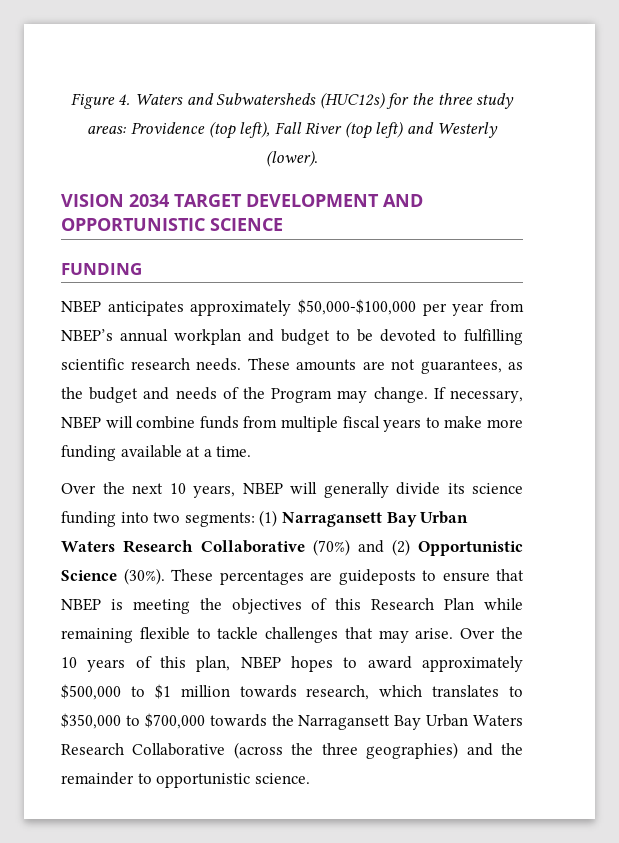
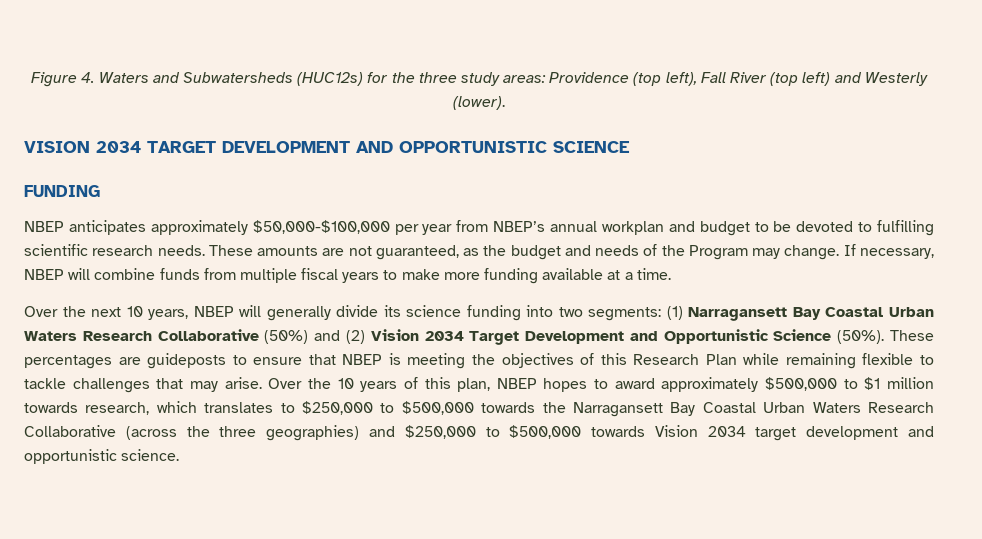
- These amounts are not guarantees, as the budget and needs of the Program may change.
+ These amounts are not guaranteed, as the budget and needs of the Program may change.
- Over the next 10 years, NBEP will generally divide its science funding into two segments: (1) Narragansett Bay Urban Waters Research Collaborative (70%) and (2) Opportunistic Science (30%).
+ Over the next 10 years, NBEP will generally divide its science funding into two segments: (1) Narragansett Bay Coastal Urban Waters Research Collaborative (50%) and (2) Vision 2034 Target Development and Opportunistic Science (50%).
- Over the 10 years of this plan, NBEP hopes to award approximately $500,000 to $1 million towards research, which translates to $350,000 to $700,000 towards the Narragansett Bay Urban Waters Research Collaborative (across the three geographies) and the remainder to opportunistic science.
+ Over the 10 years of this plan, NBEP hopes to award approximately $500,000 to $1 million towards research, which translates to $250,000 to $500,000 towards the Narragansett Bay Coastal Urban Waters Research Collaborative (across the three geographies) and $250,000 to $500,000 towards Vision 2034 target development and opportunistic science.

